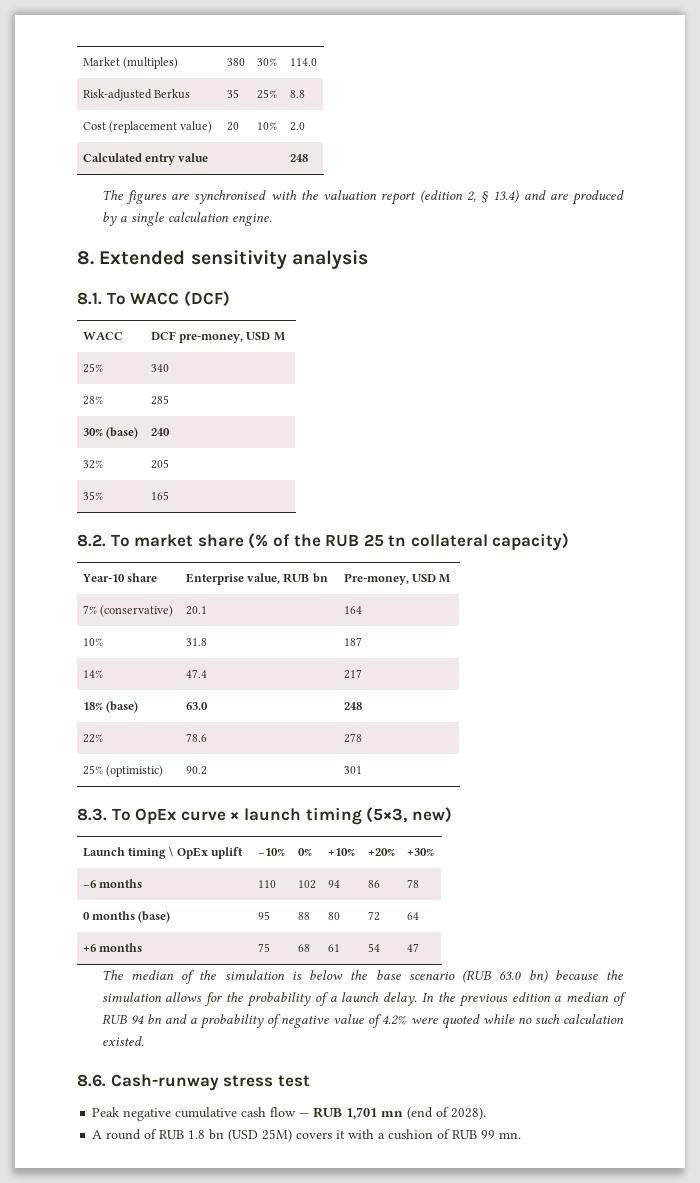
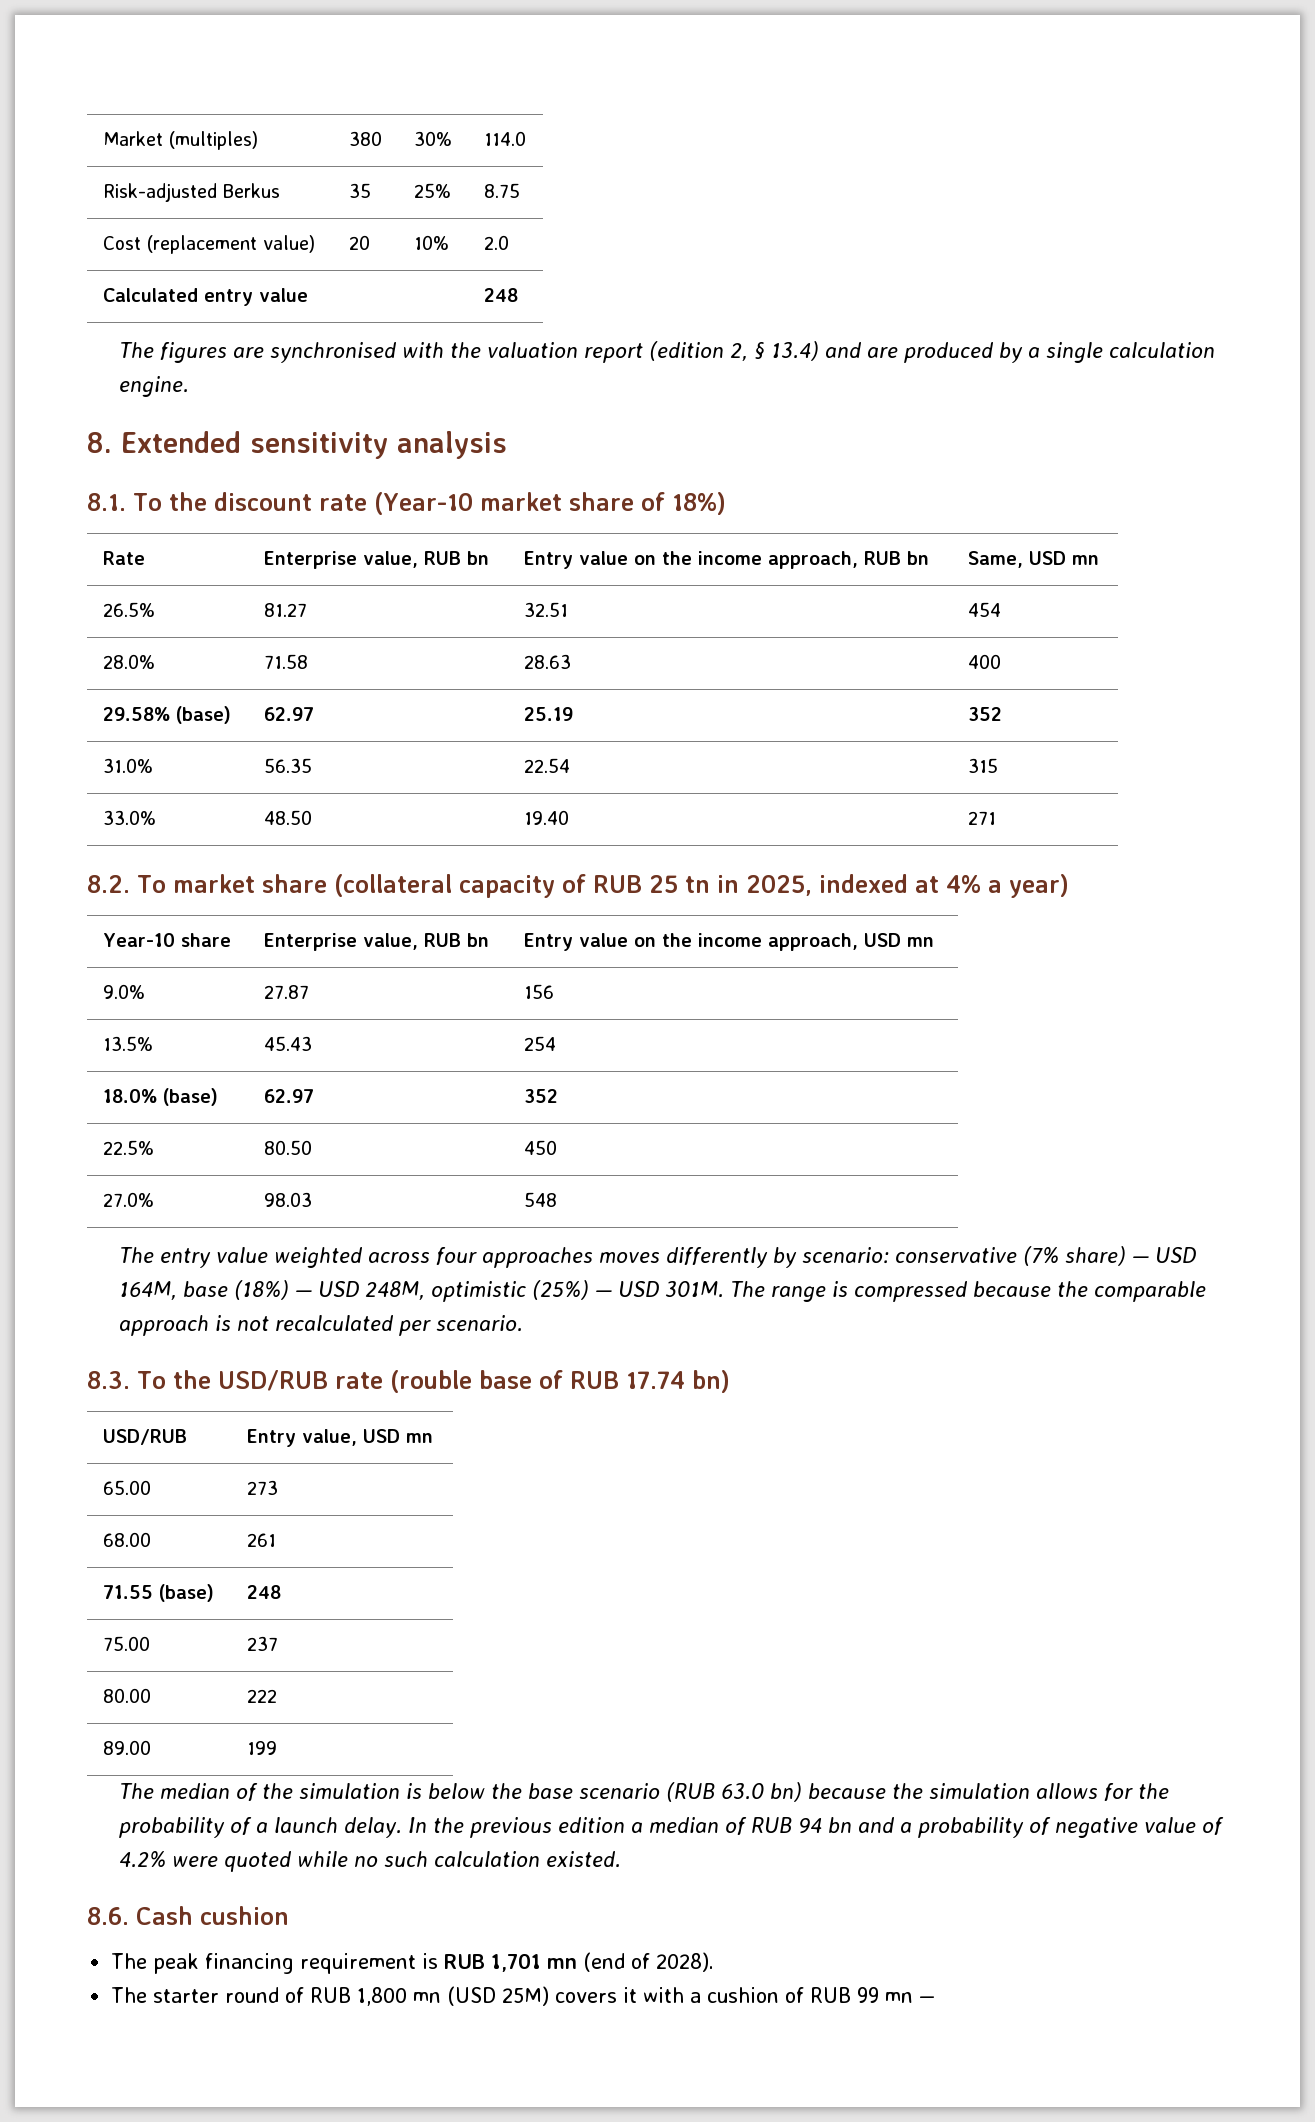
- Risk-adjusted Berkus | 35 | 25% | 8.8
+ Risk-adjusted Berkus | 35 | 25% | 8.75
- 8.1. To WACC (DCF)
- WACC | DCF pre-money, USD M
- 25% | 340
- 28% | 285
- 30% (base) | 240
- 32% | 205
- 35% | 165
- 8.2. To market share (% of the RUB 25 tn collateral capacity)
+ 8.1. To the discount rate (Year-10 market share of 18%)
+ Rate | Enterprise value, RUB bn | Entry value on the income approach, RUB bn | Same, USD mn
+ 26.5% | 81.27 | 32.51 | 454
+ 28.0% | 71.58 | 28.63 | 400
+ 29.58% (base) | 62.97 | 25.19 | 352
+ 31.0% | 56.35 | 22.54 | 315
+ 33.0% | 48.50 | 19.40 | 271
+ 8.2. To market share (collateral capacity of RUB 25 tn in 2025, indexed at 4% a year)
- Year-10 share | Enterprise value, RUB bn | Pre-money, USD M
- 7% (conservative) | 20.1 | 164
- 10% | 31.8 | 187
- 14% | 47.4 | 217
- 18% (base) | 63.0 | 248
- 22% | 78.6 | 278
- 25% (optimistic) | 90.2 | 301
- 8.3. To OpEx curve × launch timing (5×3, new)
- Launch timing \ OpEx uplift | −10% | 0% | +10% | +20% | +30%
- −6 months | 110 | 102 | 94 | 86 | 78
- 0 months (base) | 95 | 88 | 80 | 72 | 64
- +6 months | 75 | 68 | 61 | 54 | 47
+ Year-10 share | Enterprise value, RUB bn | Entry value on the income approach, USD mn
+ 9.0% | 27.87 | 156
+ 13.5% | 45.43 | 254
+ 18.0% (base) | 62.97 | 352
+ 22.5% | 80.50 | 450
+ 27.0% | 98.03 | 548
+ The entry value weighted across four approaches moves differently by scenario: conservative (7% share) — USD 164M, base (18%) — USD 248M, optimistic (25%) — USD 301M. The range is compressed because the comparable approach is not recalculated per scenario.
+ 8.3. To the USD/RUB rate (rouble base of RUB 17.74 bn)
+ USD/RUB | Entry value, USD mn
+ 65.00 | 273
+ 68.00 | 261
+ 71.55 (base) | 248
+ 75.00 | 237
+ 80.00 | 222
+ 89.00 | 199
- 8.6. Cash-runway stress test
- Peak negative cumulative cash flow — RUB 1,701 mn (end of 2028).
+ 8.6. Cash cushion
+ The peak financing requirement is RUB 1,701 mn (end of 2028).
- A round of RUB 1.8 bn (USD 25M) covers it with a cushion of RUB 99 mn.
+ The starter round of RUB 1,800 mn (USD 25M) covers it with a cushion of RUB 99 mn —

